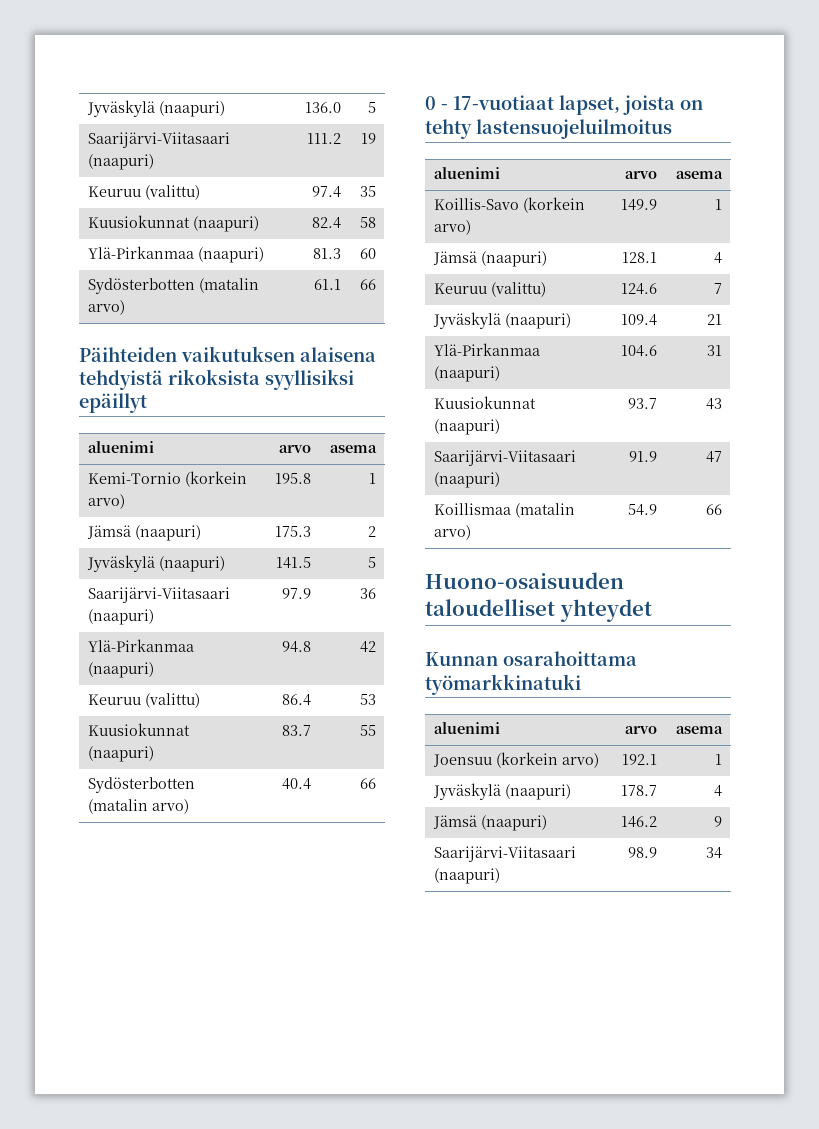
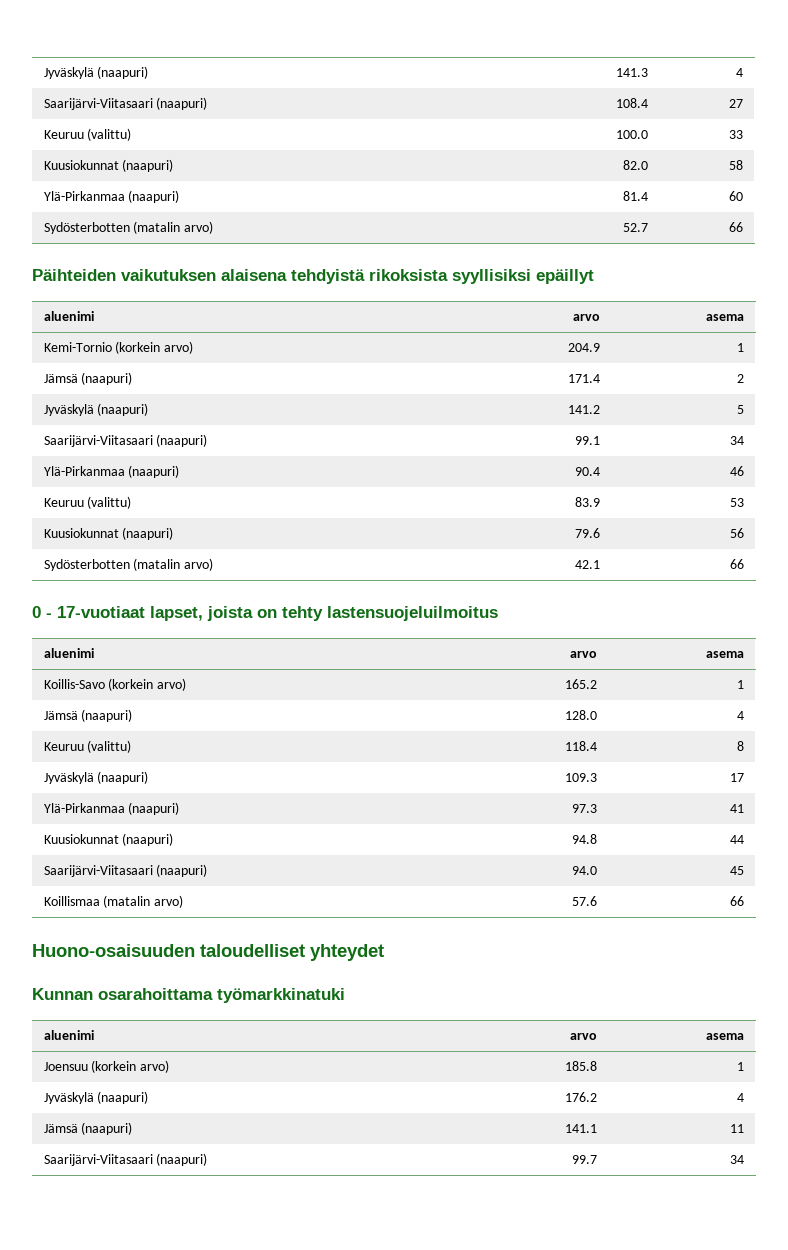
- Jyväskylä (naapuri) | 136.0 | 5
- Saarijärvi-Viitasaari (naapuri) | 111.2 | 19
- Keuruu (valittu) | 97.4 | 35
- Kuusiokunnat (naapuri) | 82.4 | 58
+ Jyväskylä (naapuri) | 141.3 | 4
+ Saarijärvi-Viitasaari (naapuri) | 108.4 | 27
+ Keuruu (valittu) | 100.0 | 33
+ Kuusiokunnat (naapuri) | 82.0 | 58
- Ylä-Pirkanmaa (naapuri) | 81.3 | 60
+ Ylä-Pirkanmaa (naapuri) | 81.4 | 60
- Sydösterbotten (matalin arvo) | 61.1 | 66
+ Sydösterbotten (matalin arvo) | 52.7 | 66
- Kemi-Tornio (korkein arvo) | 195.8 | 1
- Jämsä (naapuri) | 175.3 | 2
+ Kemi-Tornio (korkein arvo) | 204.9 | 1
+ Jämsä (naapuri) | 171.4 | 2
- Jyväskylä (naapuri) | 141.5 | 5
- Saarijärvi-Viitasaari (naapuri) | 97.9 | 36
- Ylä-Pirkanmaa (naapuri) | 94.8 | 42
- Keuruu (valittu) | 86.4 | 53
+ Jyväskylä (naapuri) | 141.2 | 5
+ Saarijärvi-Viitasaari (naapuri) | 99.1 | 34
+ Ylä-Pirkanmaa (naapuri) | 90.4 | 46
+ Keuruu (valittu) | 83.9 | 53
- Kuusiokunnat (naapuri) | 83.7 | 55
- Sydösterbotten (matalin arvo) | 40.4 | 66
+ Kuusiokunnat (naapuri) | 79.6 | 56
+ Sydösterbotten (matalin arvo) | 42.1 | 66
- Koillis-Savo (korkein arvo) | 149.9 | 1
- Jämsä (naapuri) | 128.1 | 4
+ Koillis-Savo (korkein arvo) | 165.2 | 1
+ Jämsä (naapuri) | 128.0 | 4
- Keuruu (valittu) | 124.6 | 7
- Jyväskylä (naapuri) | 109.4 | 21
- Ylä-Pirkanmaa (naapuri) | 104.6 | 31
- Kuusiokunnat (naapuri) | 93.7 | 43
- Saarijärvi-Viitasaari (naapuri) | 91.9 | 47
+ Keuruu (valittu) | 118.4 | 8
+ Jyväskylä (naapuri) | 109.3 | 17
+ Ylä-Pirkanmaa (naapuri) | 97.3 | 41
+ Kuusiokunnat (naapuri) | 94.8 | 44
+ Saarijärvi-Viitasaari (naapuri) | 94.0 | 45
- Koillismaa (matalin arvo) | 54.9 | 66
+ Koillismaa (matalin arvo) | 57.6 | 66
- Joensuu (korkein arvo) | 192.1 | 1
+ Joensuu (korkein arvo) | 185.8 | 1
- Jyväskylä (naapuri) | 178.7 | 4
+ Jyväskylä (naapuri) | 176.2 | 4
- Jämsä (naapuri) | 146.2 | 9
- Saarijärvi-Viitasaari (naapuri) | 98.9 | 34
+ Jämsä (naapuri) | 141.1 | 11
+ Saarijärvi-Viitasaari (naapuri) | 99.7 | 34

